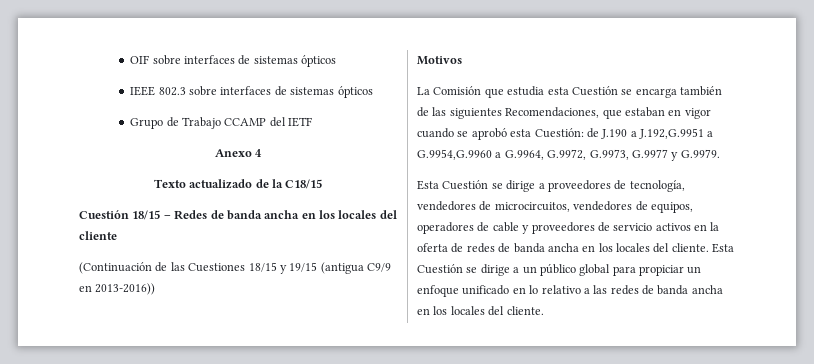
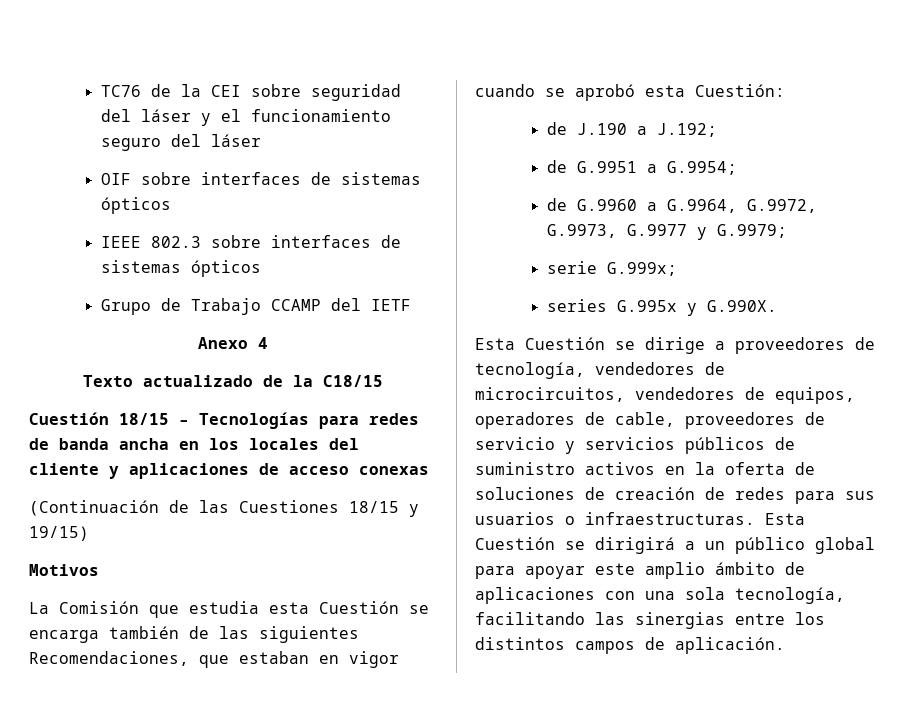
+ TC76 de la CEI sobre seguridad del láser y el funcionamiento seguro del láser
- Cuestión 18/15 – Redes de banda ancha en los locales del cliente
+ Cuestión 18/15 – Tecnologías para redes de banda ancha en los locales del cliente y aplicaciones de acceso conexas
- (Continuación de las Cuestiones 18/15 y 19/15 (antigua C9/9 en 2013-2016))
+ (Continuación de las Cuestiones 18/15 y 19/15)
- La Comisión que estudia esta Cuestión se encarga también de las siguientes Recomendaciones, que estaban en vigor cuando se aprobó esta Cuestión: de J.190 a J.192,G.9951 a G.9954,G.9960 a G.9964, G.9972, G.9973, G.9977 y G.9979.
+ La Comisión que estudia esta Cuestión se encarga también de las siguientes Recomendaciones, que estaban en vigor cuando se aprobó esta Cuestión:
+ de J.190 a J.192;
+ de G.9951 a G.9954;
+ de G.9960 a G.9964, G.9972, G.9973, G.9977 y G.9979;
+ serie G.999x;
+ series G.995x y G.990X.
- Esta Cuestión se dirige a proveedores de tecnología, vendedores de microcircuitos, vendedores de equipos, operadores de cable y proveedores de servicio activos en la oferta de redes de banda ancha en los locales del cliente. Esta Cuestión se dirige a un público global para propiciar un enfoque unificado en lo relativo a las redes de banda ancha en los locales del cliente.
+ Esta Cuestión se dirige a proveedores de tecnología, vendedores de microcircuitos, vendedores de equipos, operadores de cable, proveedores de servicio y servicios públicos de suministro activos en la oferta de soluciones de creación de redes para sus usuarios o infraestructuras. Esta Cuestión se dirigirá a un público global para apoyar este amplio ámbito de aplicaciones con una sola tecnología, facilitando las sinergias entre los distintos campos de aplicación.

